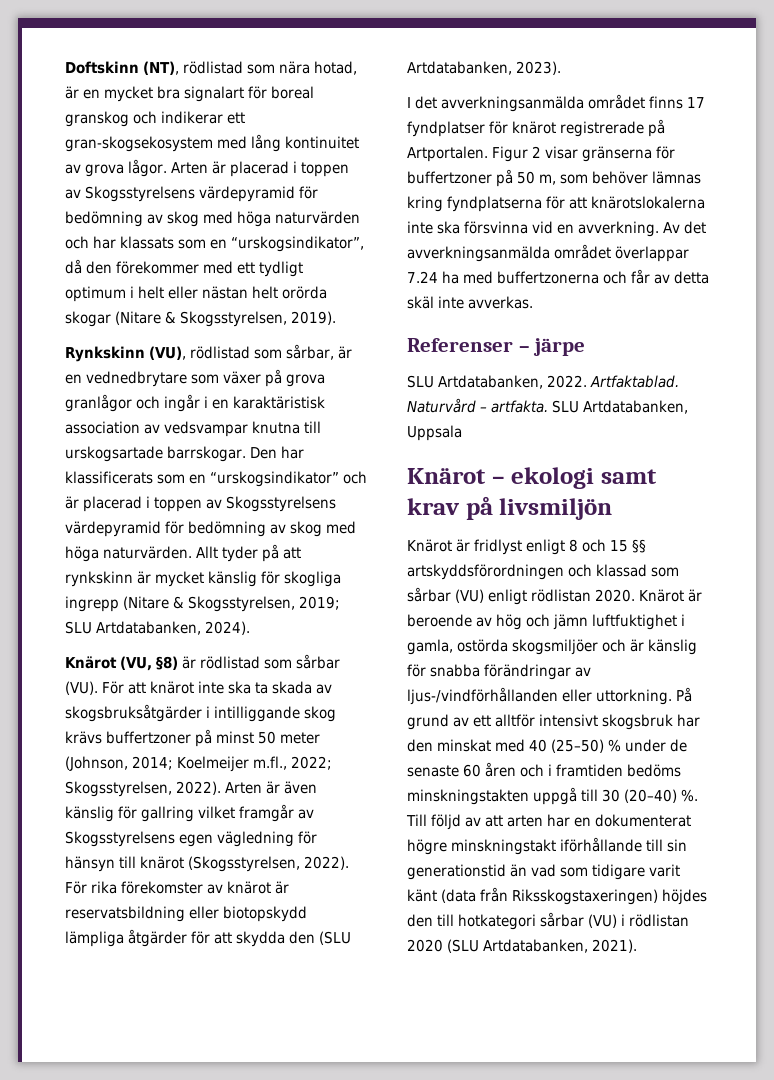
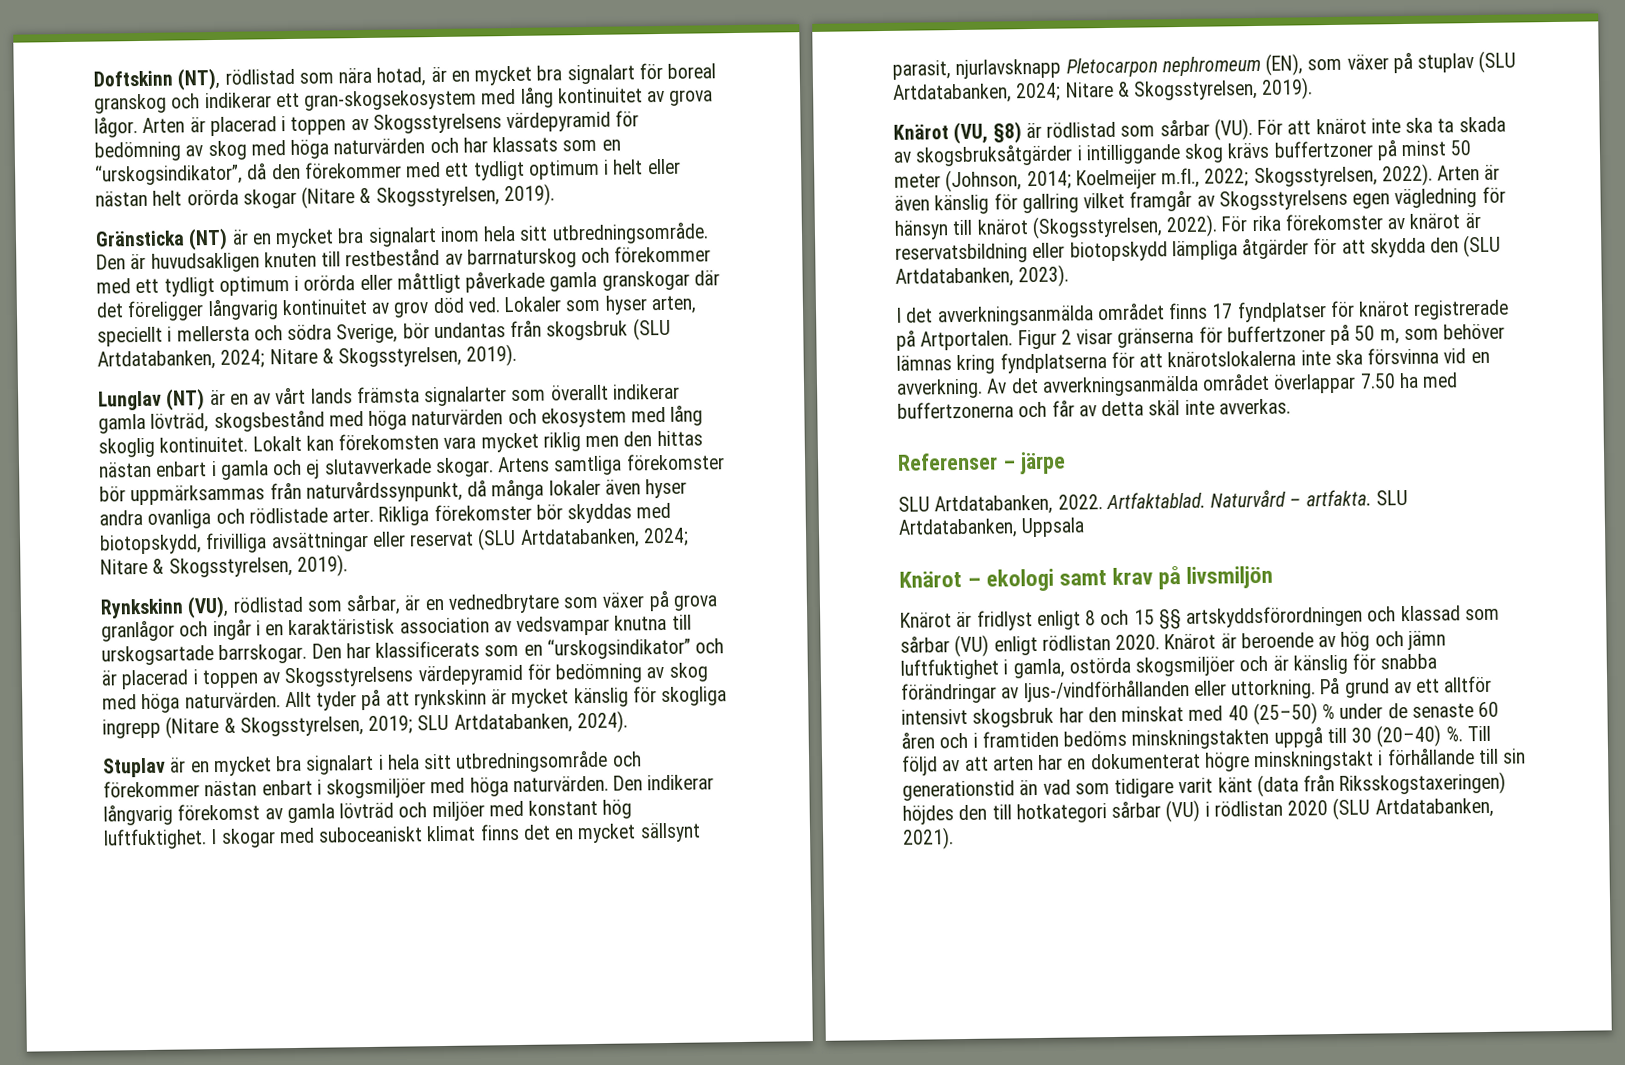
+ Gränsticka (NT) är en mycket bra signalart inom hela sitt utbredningsområde. Den är huvudsakligen knuten till restbestånd av barrnaturskog och förekommer med ett tydligt optimum i orörda eller måttligt påverkade gamla granskogar där det föreligger långvarig kontinuitet av grov död ved. Lokaler som hyser arten, speciellt i mellersta och södra Sverige, bör undantas från skogsbruk (SLU Artdatabanken, 2024; Nitare & Skogsstyrelsen, 2019).
+ Lunglav (NT) är en av vårt lands främsta signalarter som överallt indikerar gamla lövträd, skogsbestånd med höga naturvärden och ekosystem med lång skoglig kontinuitet. Lokalt kan förekomsten vara mycket riklig men den hittas nästan enbart i gamla och ej slutavverkade skogar. Artens samtliga förekomster bör uppmärksammas från naturvårdssynpunkt, då många lokaler även hyser andra ovanliga och rödlistade arter. Rikliga förekomster bör skyddas med biotopskydd, frivilliga avsättningar eller reservat (SLU Artdatabanken, 2024; Nitare & Skogsstyrelsen, 2019).
+ Stuplav är en mycket bra signalart i hela sitt utbredningsområde och förekommer nästan enbart i skogsmiljöer med höga naturvärden. Den indikerar långvarig förekomst av gamla lövträd och miljöer med konstant hög luftfuktighet. I skogar med suboceaniskt klimat finns det en mycket sällsynt parasit, njurlavsknapp Pletocarpon nephromeum (EN), som växer på stuplav (SLU Artdatabanken, 2024; Nitare & Skogsstyrelsen, 2019).
- Av det avverkningsanmälda området överlappar 7.24 ha med buffertzonerna och får av detta skäl inte avverkas.
+ Av det avverkningsanmälda området överlappar 7.50 ha med buffertzonerna och får av detta skäl inte avverkas.
- Till följd av att arten har en dokumenterat högre minskningstakt iförhållande till sin generationstid än vad som tidigare varit känt (data från Riksskogstaxeringen) höjdes den till hotkategori sårbar (VU) i rödlistan 2020 (SLU Artdatabanken, 2021).
+ Till följd av att arten har en dokumenterat högre minskningstakt i förhållande till sin generationstid än vad som tidigare varit känt (data från Riksskogstaxeringen) höjdes den till hotkategori sårbar (VU) i rödlistan 2020 (SLU Artdatabanken, 2021).

